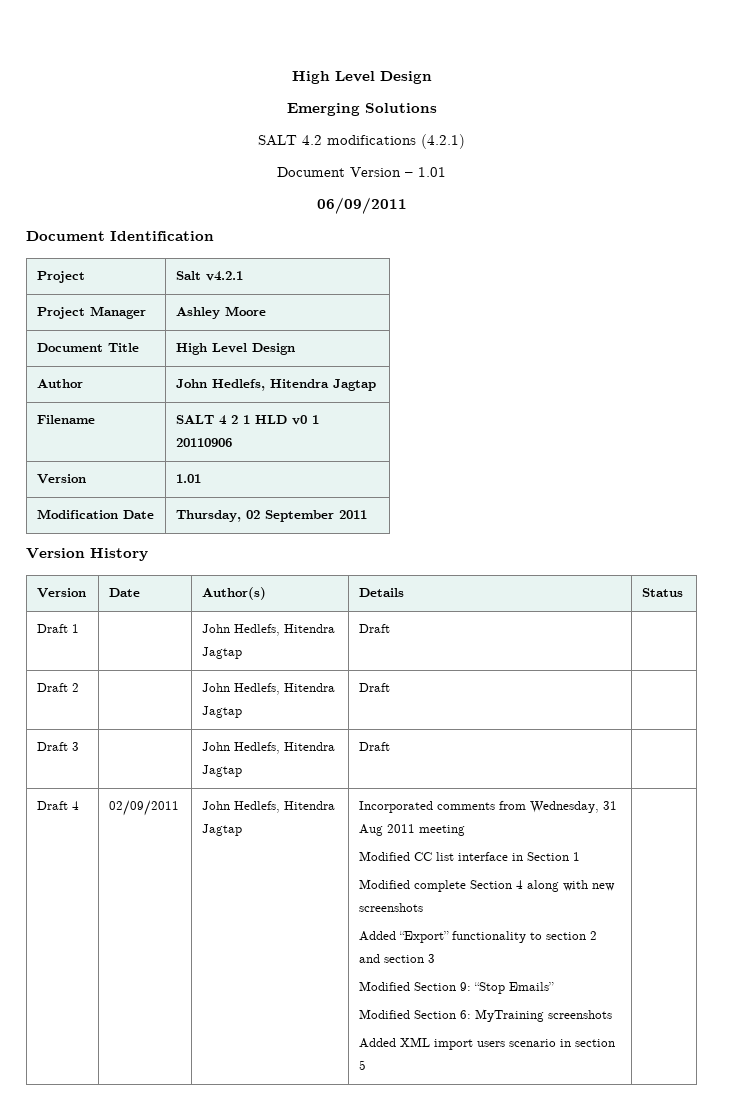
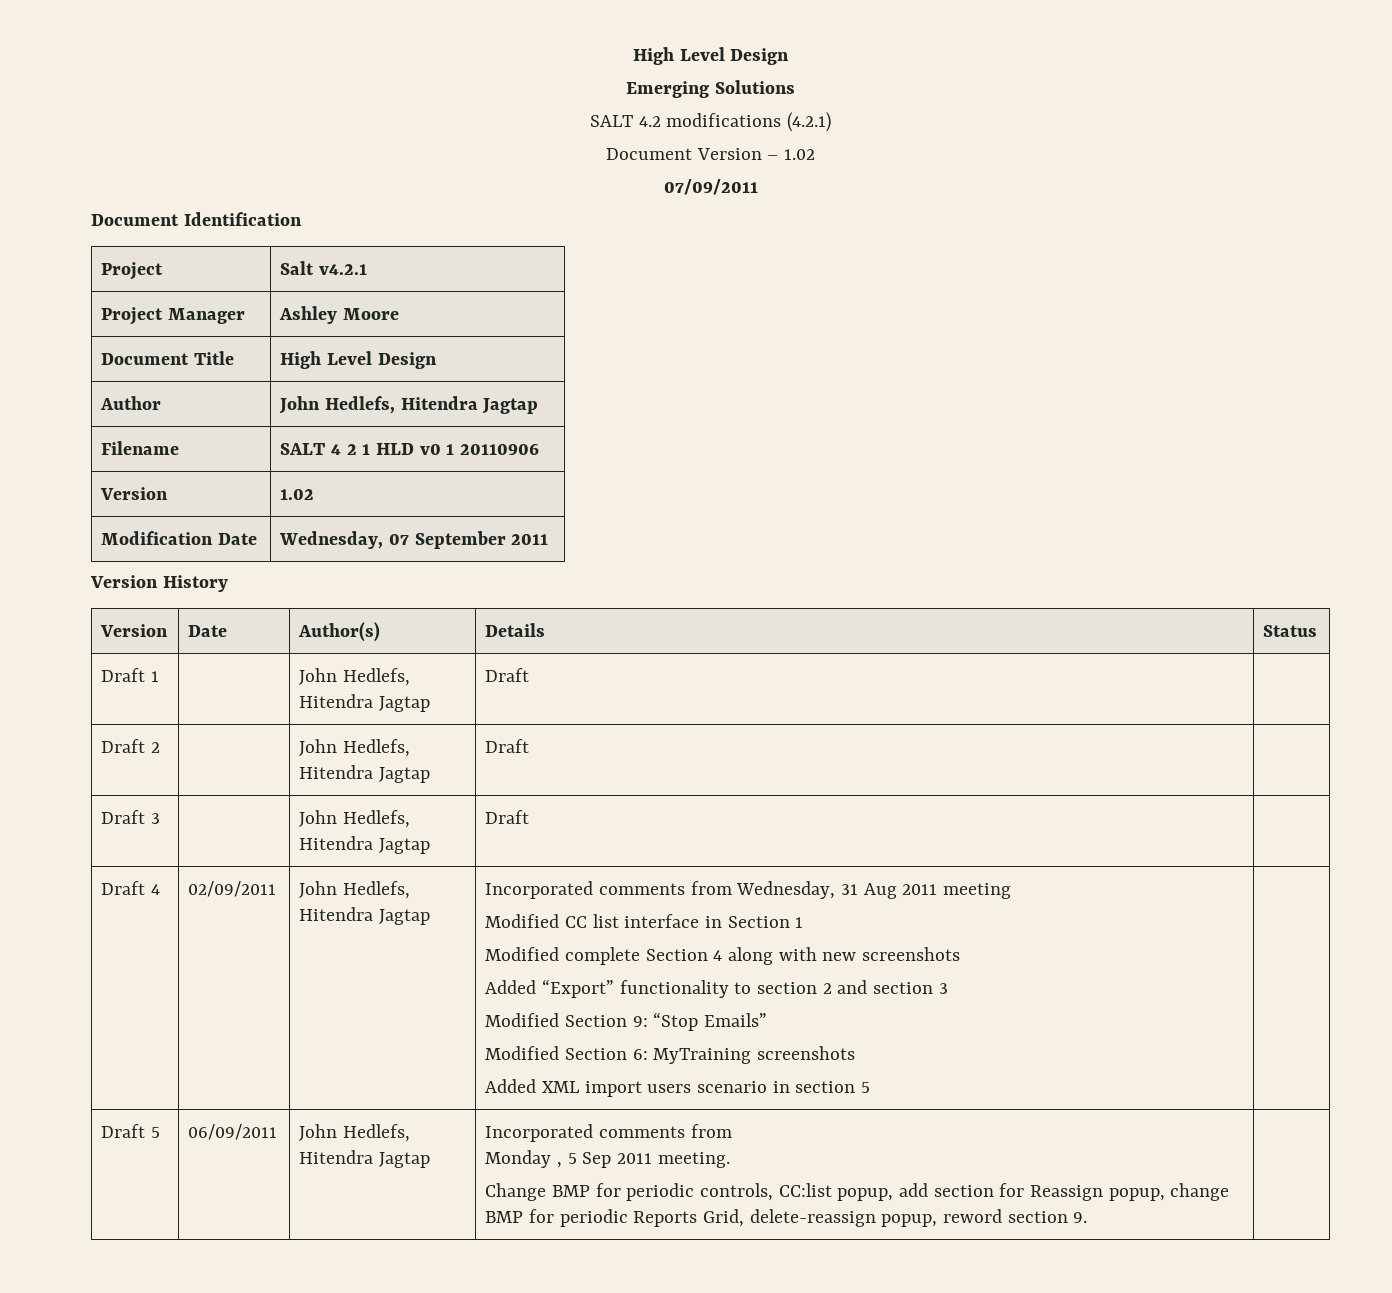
- Document Version – 1.01
- 06/09/2011
+ Document Version – 1.02
+ 07/09/2011
- Version | 1.01
+ Version | 1.02
- Modification Date | Thursday, 02 September 2011
+ Modification Date | Wednesday, 07 September 2011
+ Draft 5 | 06/09/2011 | John Hedlefs, Hitendra Jagtap | Incorporated comments from
+ Monday , 5 Sep 2011 meeting.
+ Change BMP for periodic controls, CC:list popup, add section for Reassign popup, change BMP for periodic Reports Grid, delete-reassign popup, reword section 9. |

